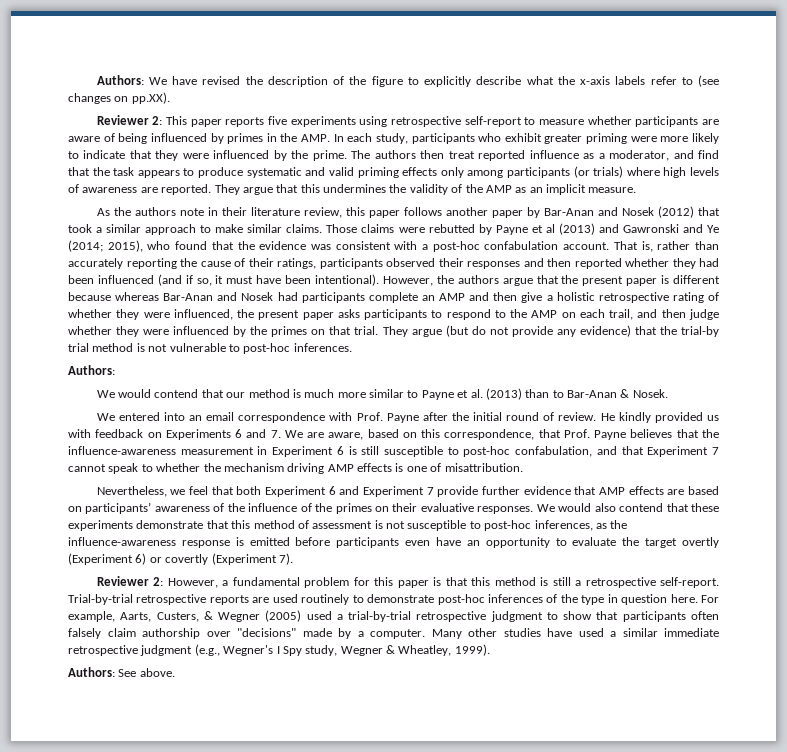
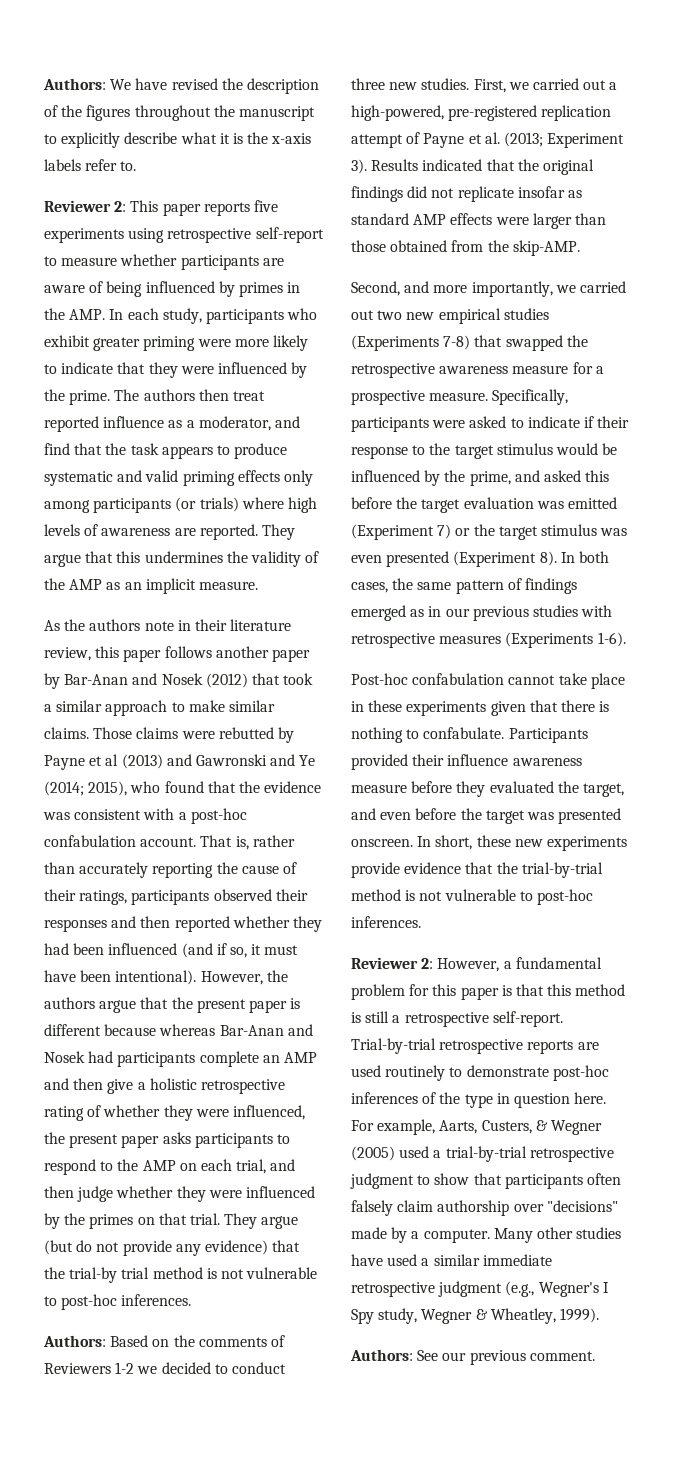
- Authors: We have revised the description of the figure to explicitly describe what the x-axis labels refer to (see changes on pp.XX).
+ Authors: We have revised the description of the figures throughout the manuscript to explicitly describe what it is the x-axis labels refer to.
- However, the authors argue that the present paper is different because whereas Bar-Anan and Nosek had participants complete an AMP and then give a holistic retrospective rating of whether they were influenced, the present paper asks participants to respond to the AMP on each trail, and then judge whether they were influenced by the primes on that trial.
+ However, the authors argue that the present paper is different because whereas Bar-Anan and Nosek had participants complete an AMP and then give a holistic retrospective rating of whether they were influenced, the present paper asks participants to respond to the AMP on each trial, and then judge whether they were influenced by the primes on that trial.
  They argue (but do not provide any evidence) that the trial-by trial method is not vulnerable to post-hoc inferences.
- Authors:
- We would contend that our method is much more similar to Payne et al. (2013) than to Bar-Anan & Nosek.
- We entered into an email correspondence with Prof. Payne after the initial round of review. He kindly provided us with feedback on Experiments 6 and 7. We are aware, based on this correspondence, that Prof. Payne believes that the influence-awareness measurement in Experiment 6 is still susceptible to post-hoc confabulation, and that Experiment 7 cannot speak to whether the mechanism driving AMP effects is one of misattribution.
- Nevertheless, we feel that both Experiment 6 and Experiment 7 provide further evidence that AMP effects are based on participants’ awareness of the influence of the primes on their evaluative responses. We would also contend that these experiments demonstrate that this method of assessment is not susceptible to post-hoc inferences, as the influence-awareness response is emitted before participants even have an opportunity to evaluate the target overtly (Experiment 6) or covertly (Experiment 7).
+ Authors: Based on the comments of Reviewers 1-2 we decided to conduct three new studies. First, we carried out a high-powered, pre-registered replication attempt of Payne et al. (2013; Experiment 3). Results indicated that the original findings did not replicate insofar as standard AMP effects were larger than those obtained from the skip-AMP.
+ Second, and more importantly, we carried out two new empirical studies (Experiments 7-8) that swapped the retrospective awareness measure for a prospective measure. Specifically, participants were asked to indicate if their response to the target stimulus would be influenced by the prime, and asked this before the target evaluation was emitted (Experiment 7) or the target stimulus was even presented (Experiment 8). In both cases, the same pattern of findings emerged as in our previous studies with retrospective measures (Experiments 1-6).
+ Post-hoc confabulation cannot take place in these experiments given that there is nothing to confabulate. Participants provided their influence awareness measure before they evaluated the target, and even before the target was presented onscreen. In short, these new experiments provide evidence that the trial-by-trial method is not vulnerable to post-hoc inferences.
- Authors: See above.
+ Authors: See our previous comment.

